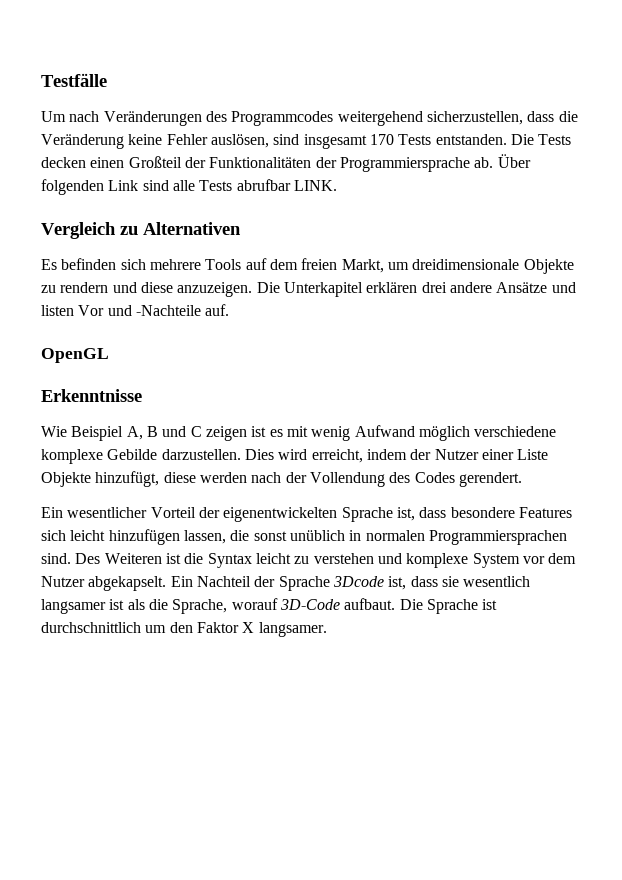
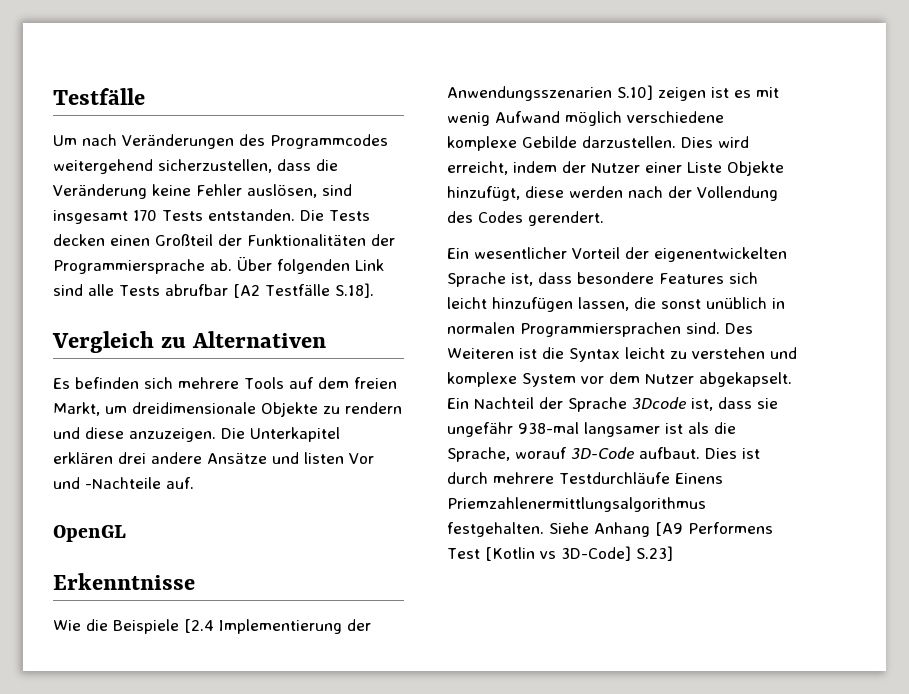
- Über folgenden Link sind alle Tests abrufbar LINK.
+ Über folgenden Link sind alle Tests abrufbar [A2 Testfälle S.18].
- Wie Beispiel A, B und C zeigen ist es mit wenig Aufwand möglich verschiedene komplexe Gebilde darzustellen.
+ Wie die Beispiele [2.4 Implementierung der Anwendungsszenarien S.10] zeigen ist es mit wenig Aufwand möglich verschiedene komplexe Gebilde darzustellen.
- Ein Nachteil der Sprache 3Dcode ist, dass sie wesentlich langsamer ist als die Sprache, worauf 3D-Code aufbaut.
+ Ein Nachteil der Sprache 3Dcode ist, dass sie ungefähr 938-mal langsamer ist als die Sprache, worauf 3D-Code aufbaut.
- Die Sprache ist durchschnittlich um den Faktor X langsamer.
+ Dies ist durch mehrere Testdurchläufe Einens Priemzahlenermittlungsalgorithmus festgehalten. Siehe Anhang [A9 Performens Test [Kotlin vs 3D-Code] S.23]

